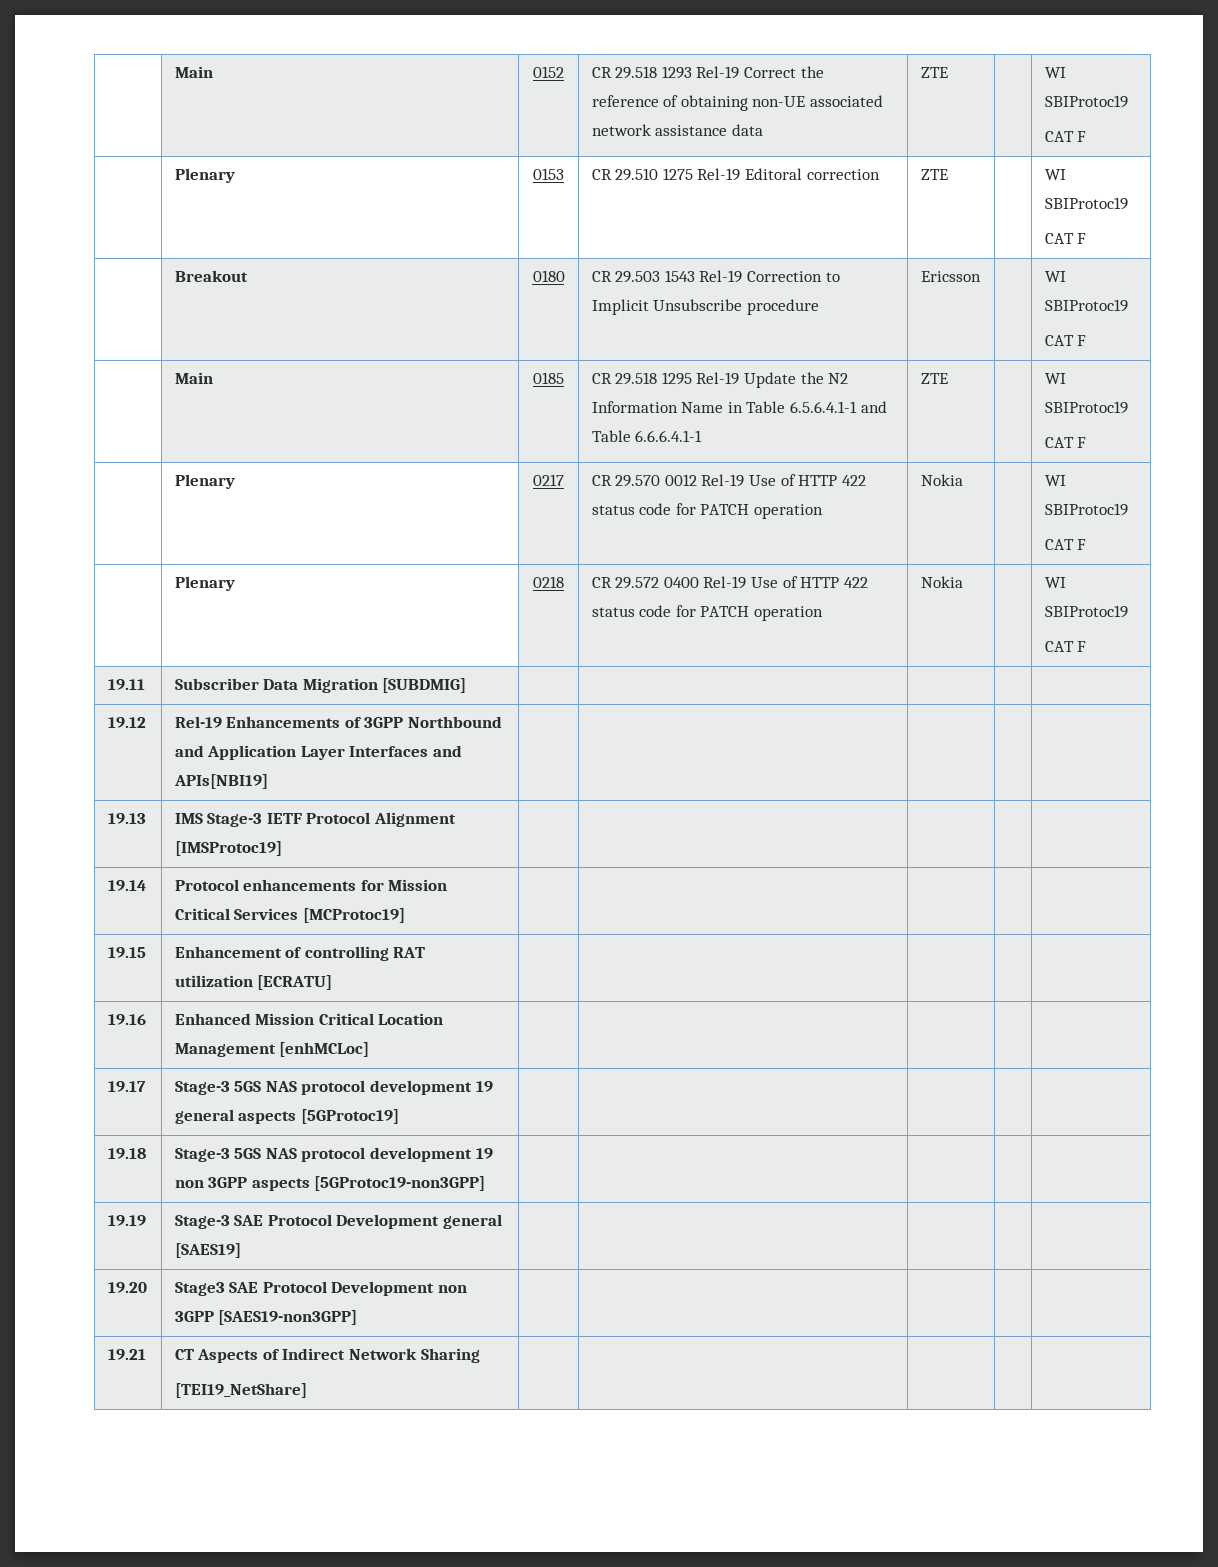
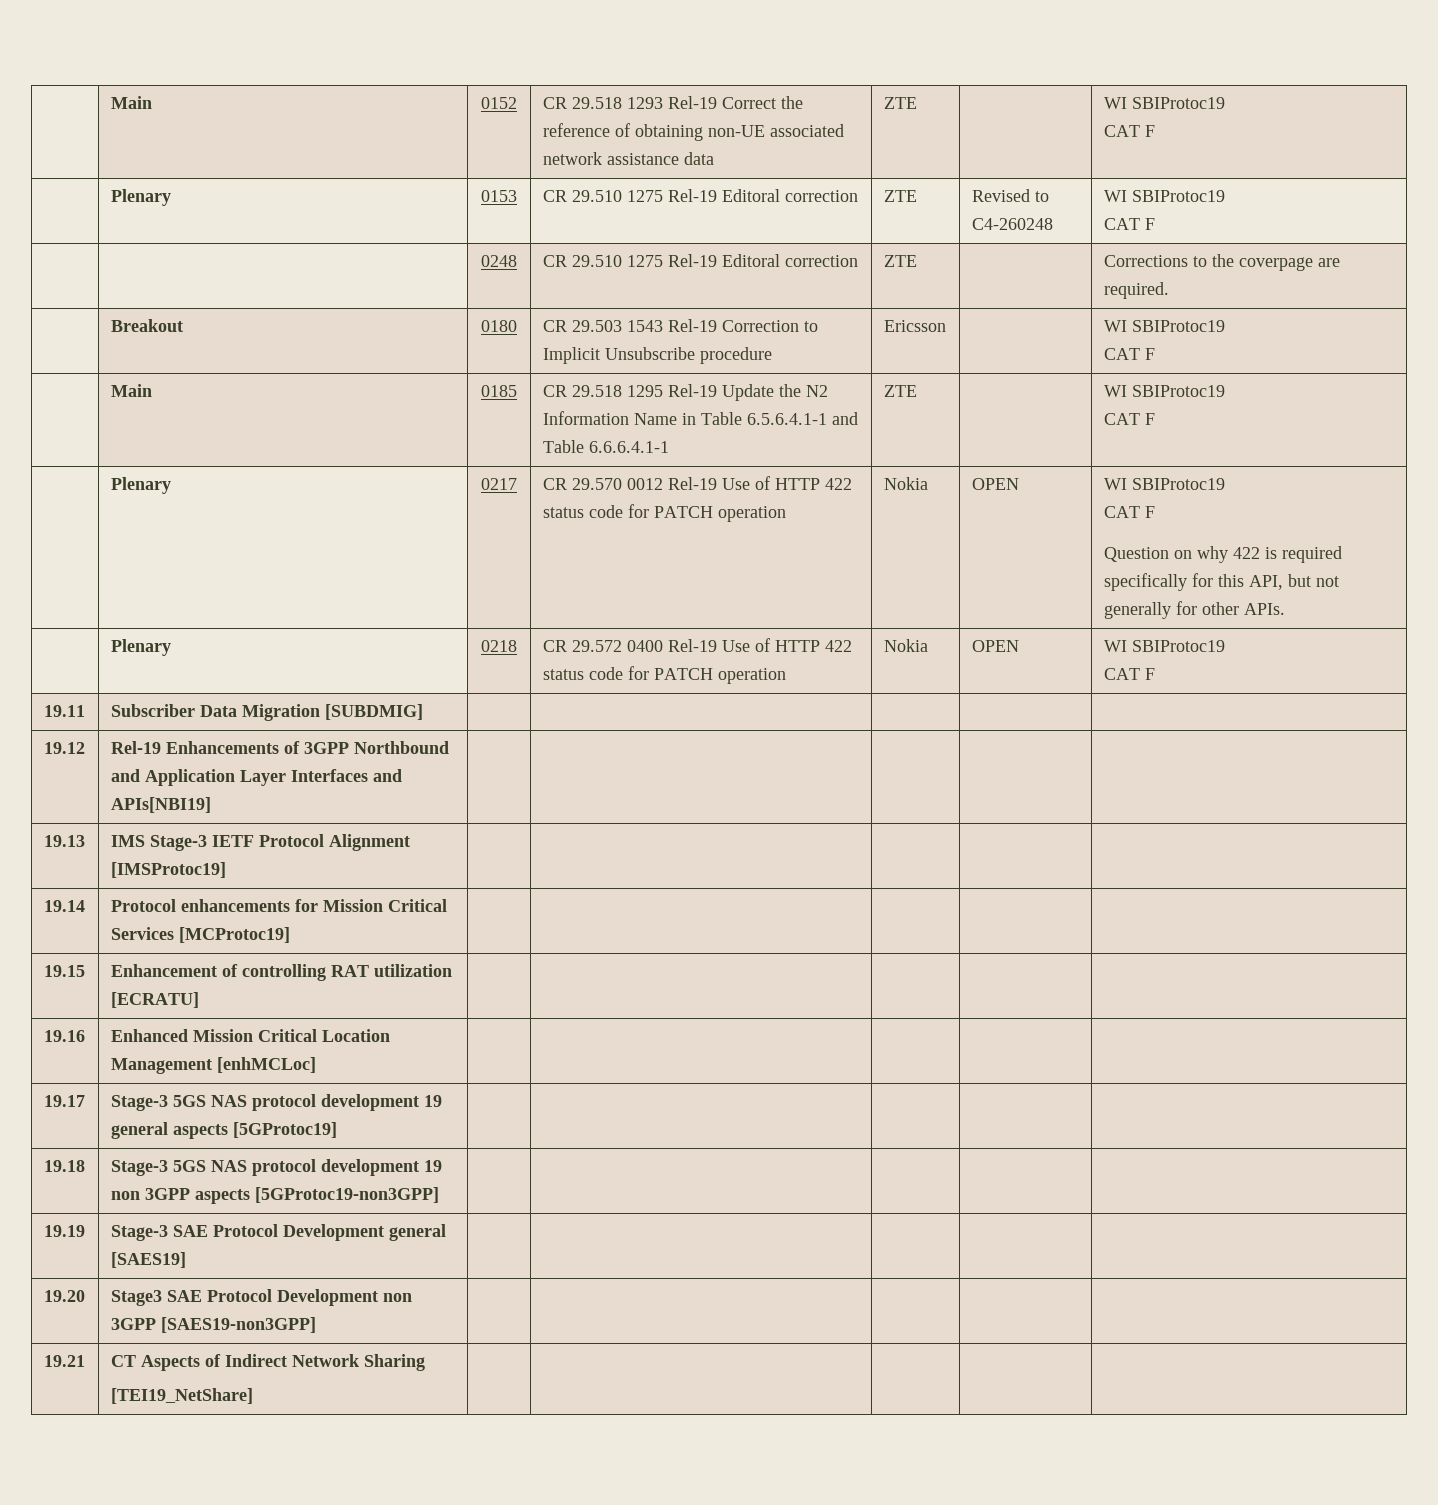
- | Plenary | 0153 | CR 29.510 1275 Rel-19 Editoral correction | ZTE | | WI SBIProtoc19
+ | Plenary | 0153 | CR 29.510 1275 Rel-19 Editoral correction | ZTE | Revised to C4-260248 | WI SBIProtoc19
  CAT F
+ | | 0248 | CR 29.510 1275 Rel-19 Editoral correction | ZTE | | Corrections to the coverpage are required.
- | Plenary | 0217 | CR 29.570 0012 Rel-19 Use of HTTP 422 status code for PATCH operation | Nokia | | WI SBIProtoc19
+ | Plenary | 0217 | CR 29.570 0012 Rel-19 Use of HTTP 422 status code for PATCH operation | Nokia | OPEN | WI SBIProtoc19
  CAT F
+ Question on why 422 is required specifically for this API, but not generally for other APIs.
- | Plenary | 0218 | CR 29.572 0400 Rel-19 Use of HTTP 422 status code for PATCH operation | Nokia | | WI SBIProtoc19
+ | Plenary | 0218 | CR 29.572 0400 Rel-19 Use of HTTP 422 status code for PATCH operation | Nokia | OPEN | WI SBIProtoc19

